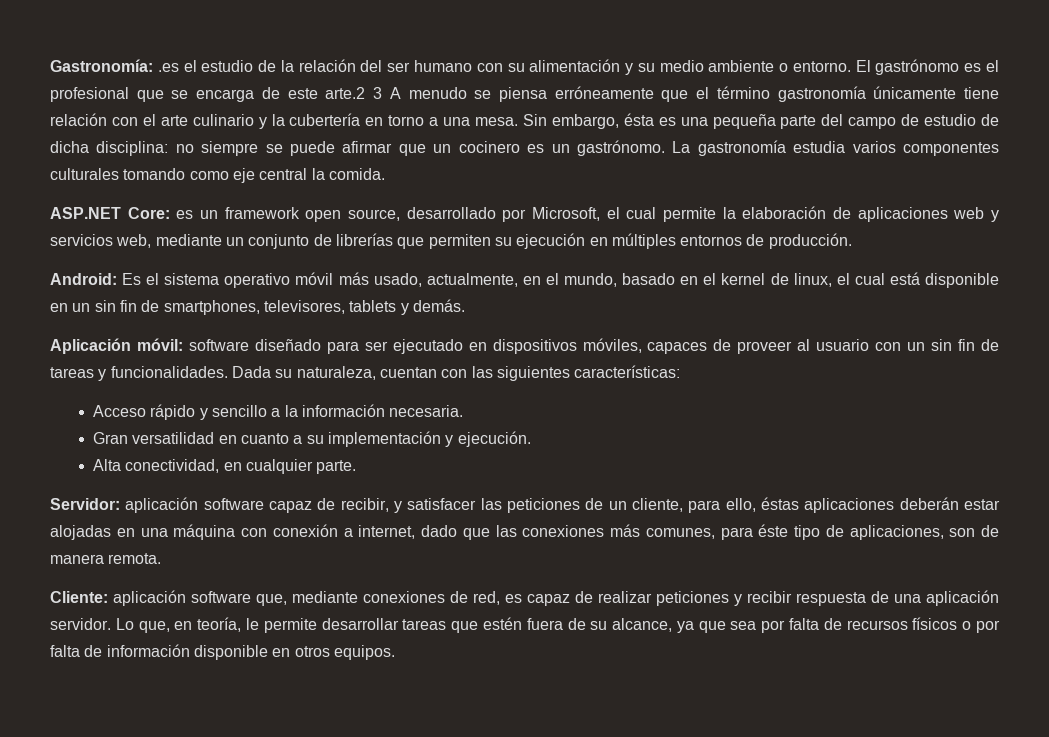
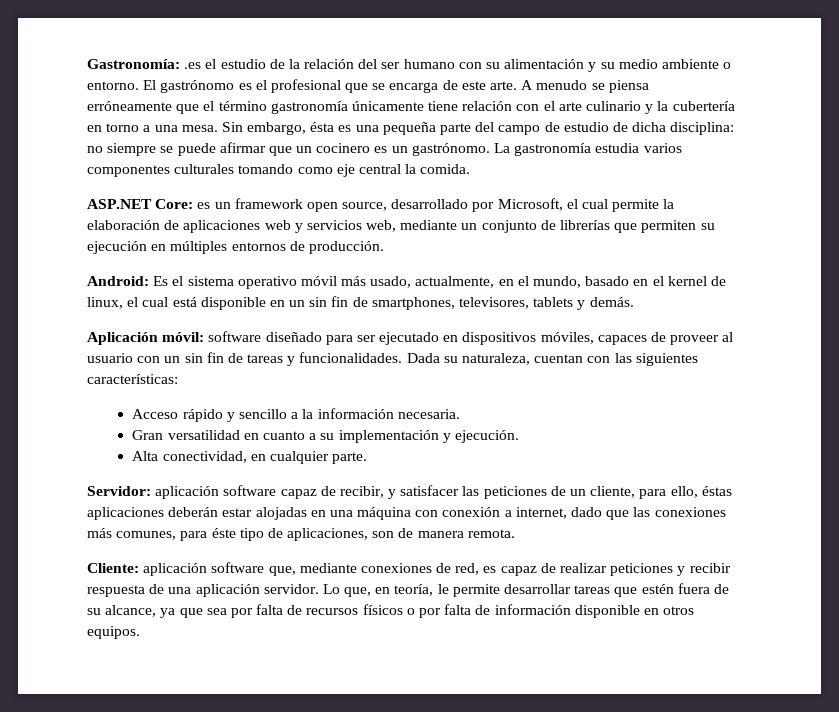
- El gastrónomo es el profesional que se encarga de este arte.2 3 A menudo se piensa erróneamente que el término gastronomía únicamente tiene relación con el arte culinario y la cubertería en torno a una mesa.
+ El gastrónomo es el profesional que se encarga de este arte. A menudo se piensa erróneamente que el término gastronomía únicamente tiene relación con el arte culinario y la cubertería en torno a una mesa.

